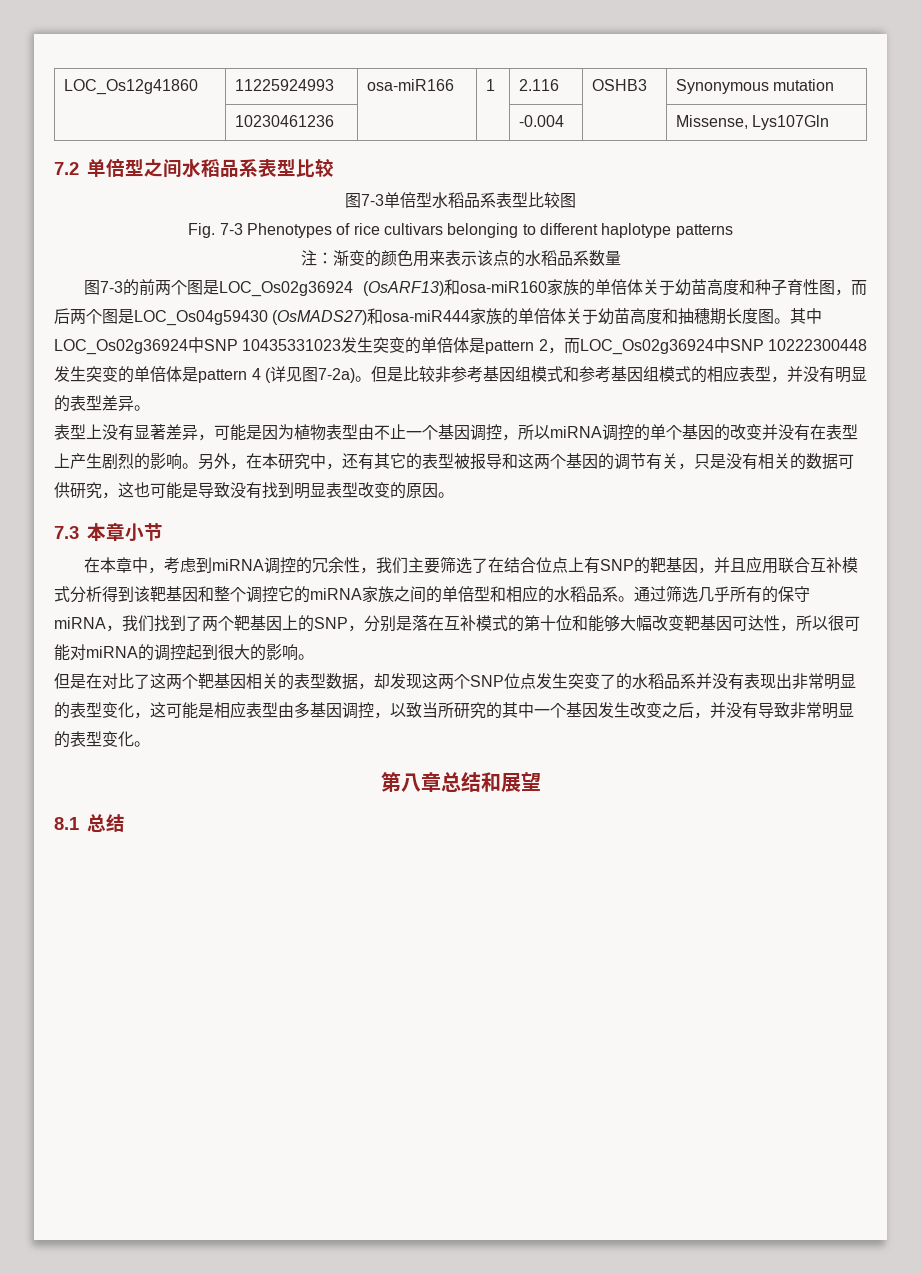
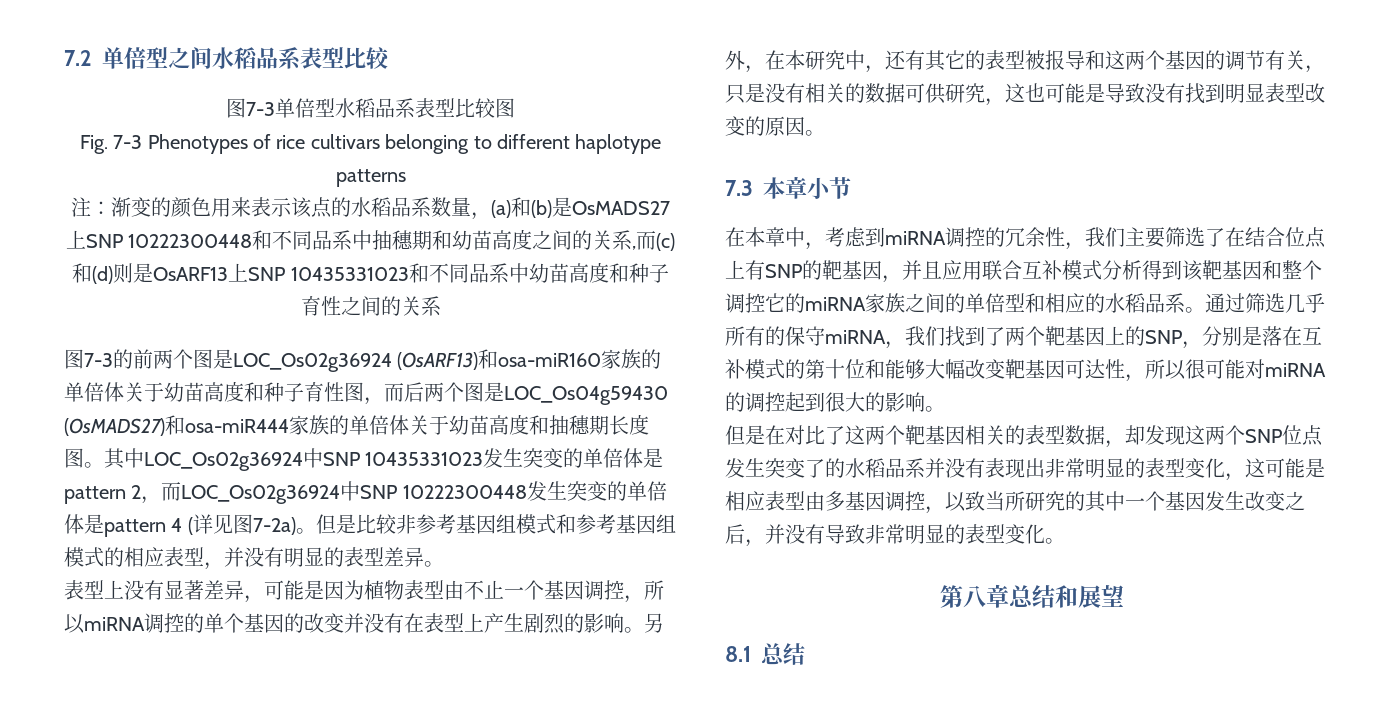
- LOC_Os12g41860 | 11225924993 | osa-miR166 | 1 | 2.116 | OSHB3 | Synonymous mutation
- | 10230461236 | | | -0.004 | | Missense, Lys107Gln
- 注：渐变的颜色用来表示该点的水稻品系数量
+ 注：渐变的颜色用来表示该点的水稻品系数量，(a)和(b)是OsMADS27上SNP 10222300448和不同品系中抽穗期和幼苗高度之间的关系,而(c)和(d)则是OsARF13上SNP 10435331023和不同品系中幼苗高度和种子育性之间的关系

